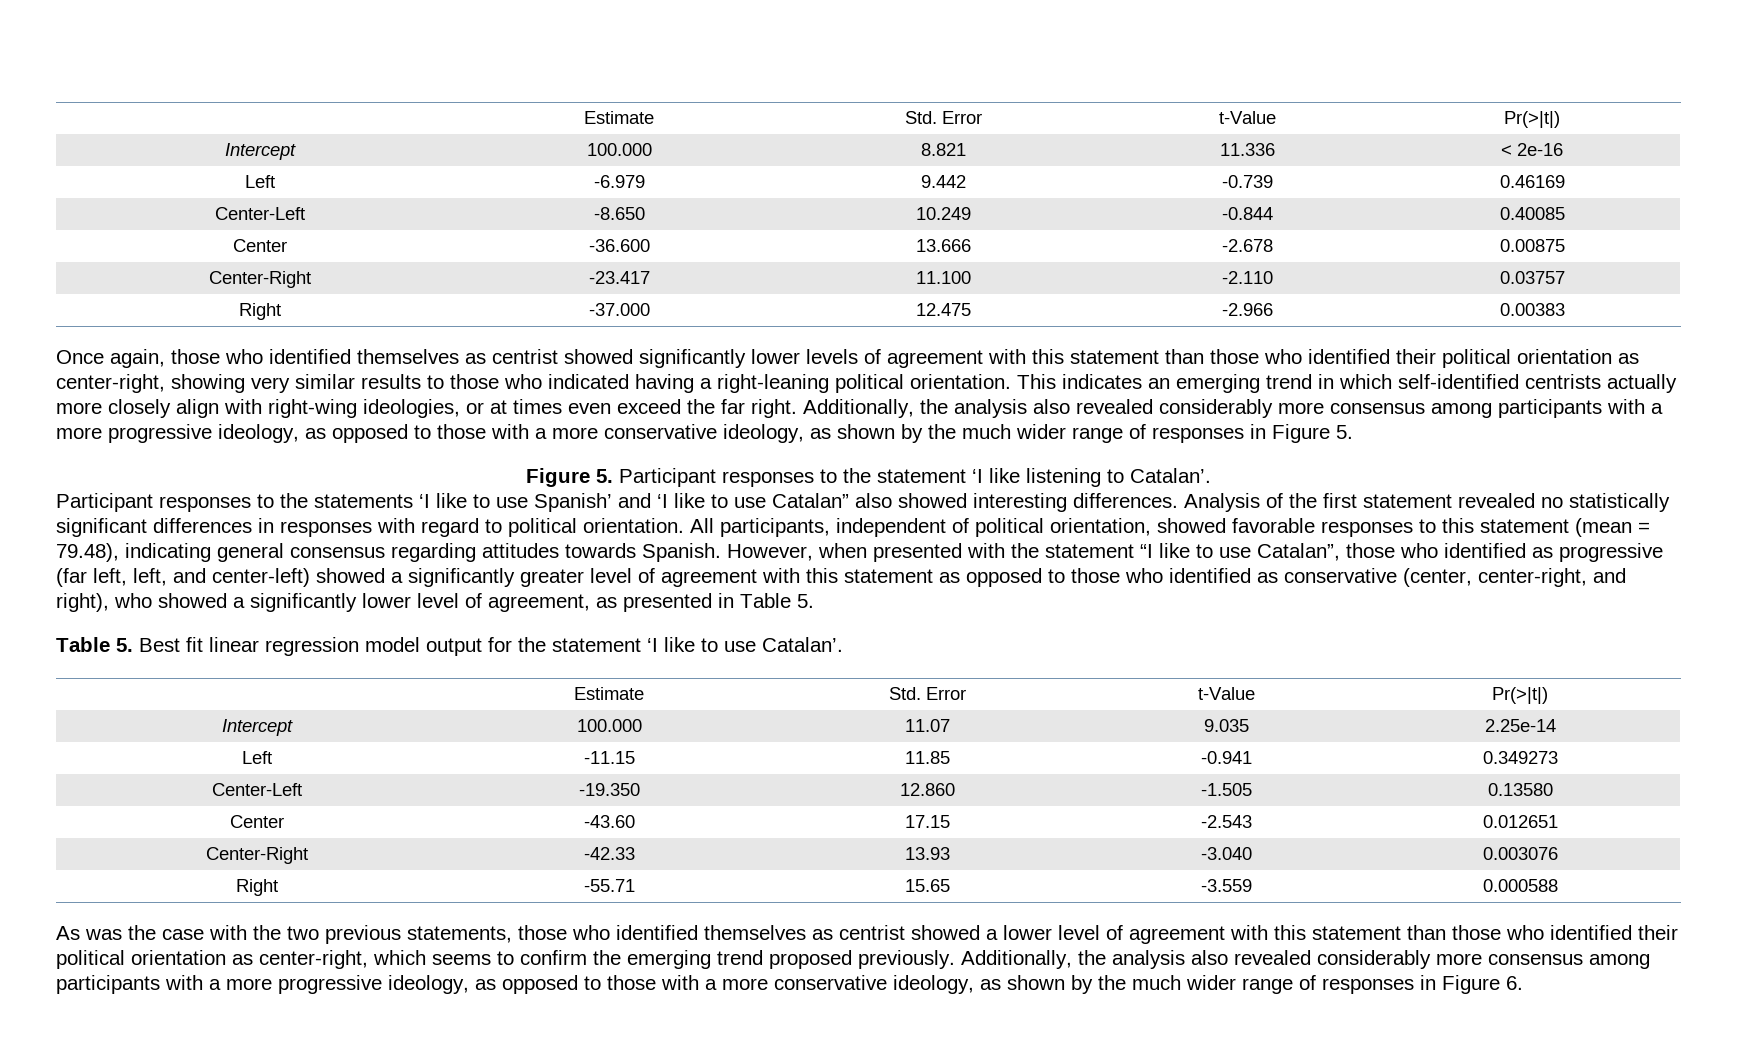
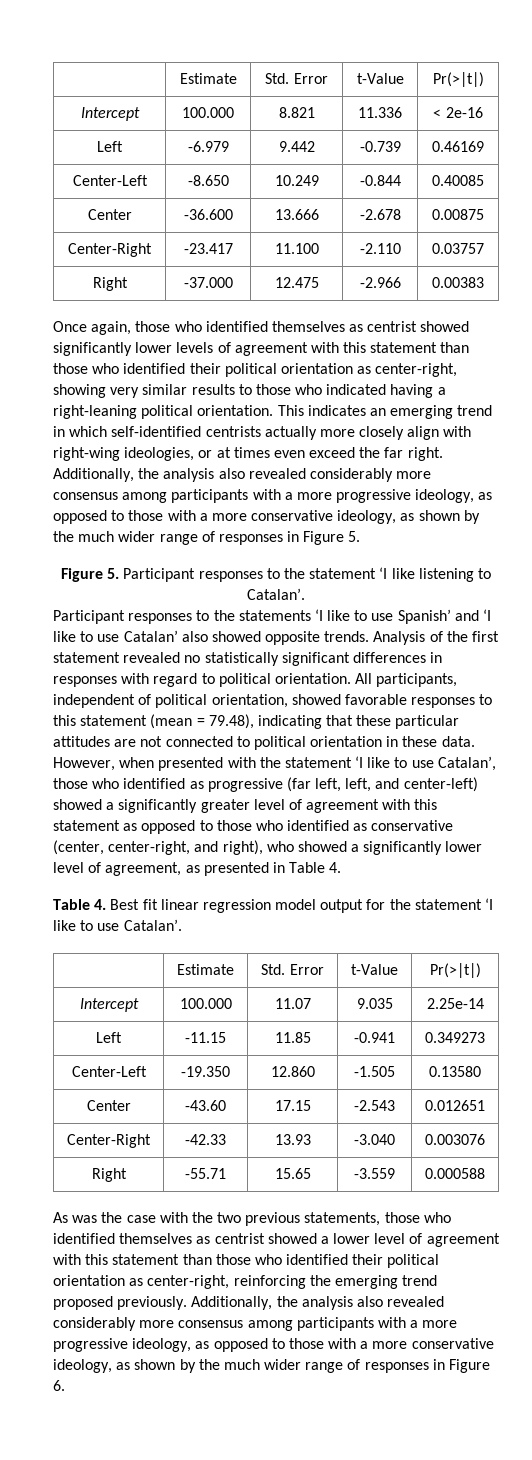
- Participant responses to the statements ‘I like to use Spanish’ and ‘I like to use Catalan” also showed interesting differences.
+ Participant responses to the statements ‘I like to use Spanish’ and ‘I like to use Catalan’ also showed opposite trends.
- All participants, independent of political orientation, showed favorable responses to this statement (mean = 79.48), indicating general consensus regarding attitudes towards Spanish.
+ All participants, independent of political orientation, showed favorable responses to this statement (mean = 79.48), indicating that these particular attitudes are not connected to political orientation in these data.
- However, when presented with the statement “I like to use Catalan”, those who identified as progressive (far left, left, and center-left) showed a significantly greater level of agreement with this statement as opposed to those who identified as conservative (center, center-right, and right), who showed a significantly lower level of agreement, as presented in Table 5.
- Table 5. Best fit linear regression model output for the statement ‘I like to use Catalan’.
+ However, when presented with the statement ‘I like to use Catalan’, those who identified as progressive (far left, left, and center-left) showed a significantly greater level of agreement with this statement as opposed to those who identified as conservative (center, center-right, and right), who showed a significantly lower level of agreement, as presented in Table 4.
+ Table 4. Best fit linear regression model output for the statement ‘I like to use Catalan’.
- As was the case with the two previous statements, those who identified themselves as centrist showed a lower level of agreement with this statement than those who identified their political orientation as center-right, which seems to confirm the emerging trend proposed previously.
+ As was the case with the two previous statements, those who identified themselves as centrist showed a lower level of agreement with this statement than those who identified their political orientation as center-right, reinforcing the emerging trend proposed previously.

